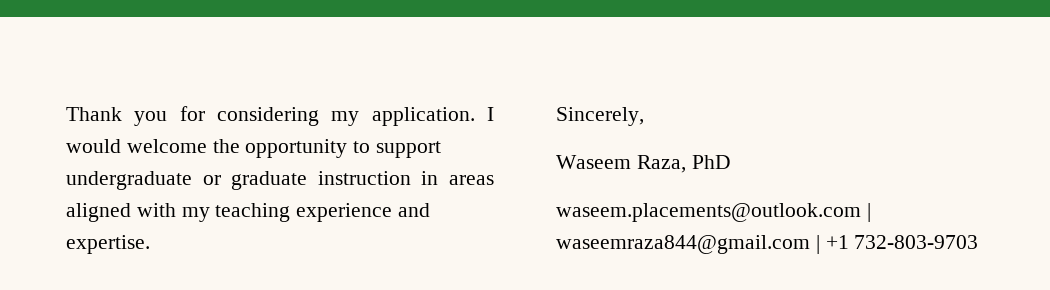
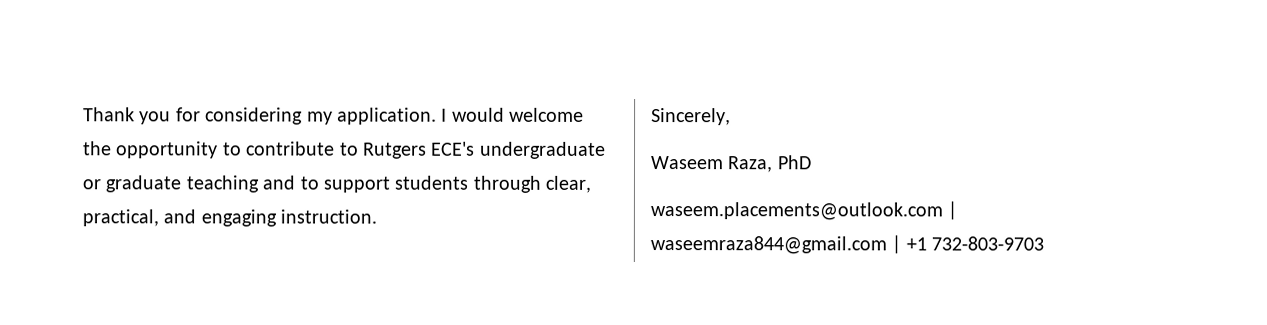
- I would welcome the opportunity to support undergraduate or graduate instruction in areas aligned with my teaching experience and expertise.
+ I would welcome the opportunity to contribute to Rutgers ECE's undergraduate or graduate teaching and to support students through clear, practical, and engaging instruction.

